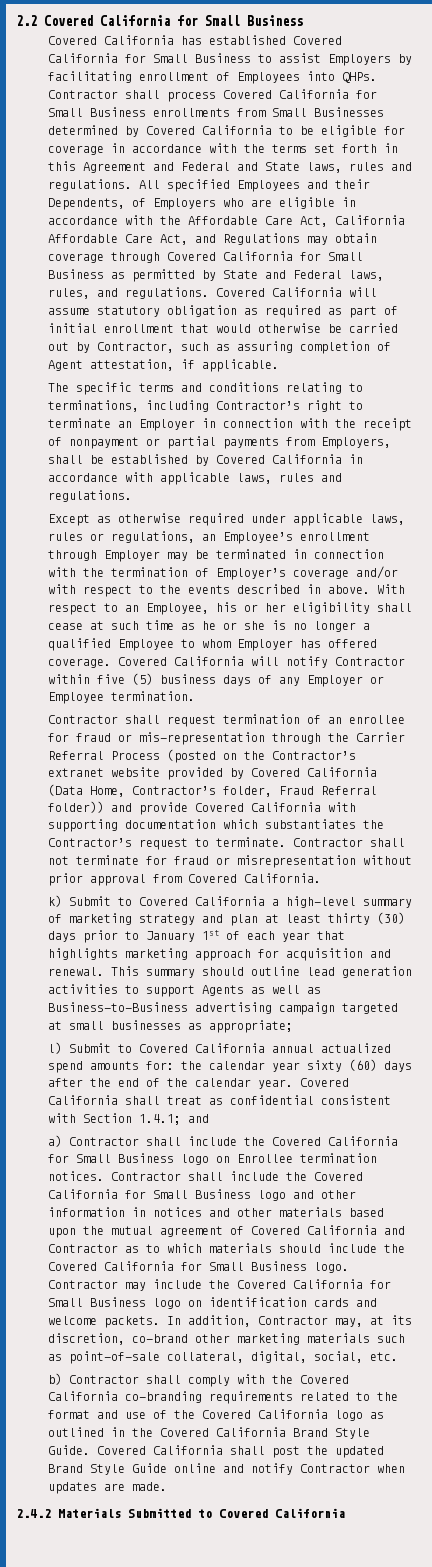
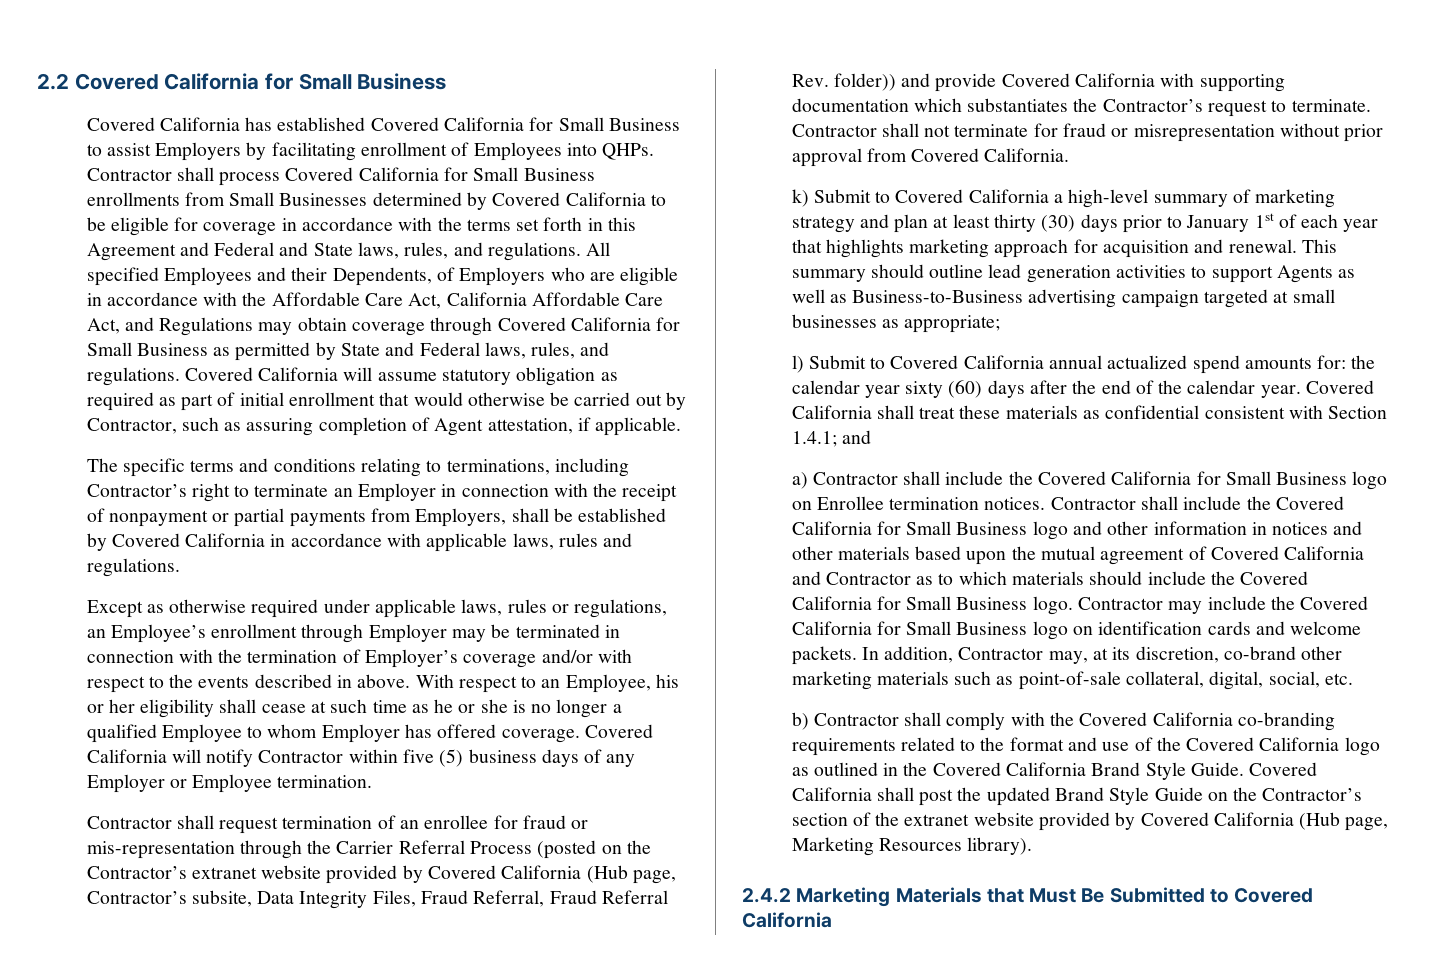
- Contractor shall process Covered California for Small Business enrollments from Small Businesses determined by Covered California to be eligible for coverage in accordance with the terms set forth in this Agreement and Federal and State laws, rules and regulations.
+ Contractor shall process Covered California for Small Business enrollments from Small Businesses determined by Covered California to be eligible for coverage in accordance with the terms set forth in this Agreement and Federal and State laws, rules, and regulations.
- Contractor shall request termination of an enrollee for fraud or mis-representation through the Carrier Referral Process (posted on the Contractor’s extranet website provided by Covered California (Data Home, Contractor’s folder, Fraud Referral folder)) and provide Covered California with supporting documentation which substantiates the Contractor’s request to terminate.
+ Contractor shall request termination of an enrollee for fraud or mis-representation through the Carrier Referral Process (posted on the Contractor’s extranet website provided by Covered California (Hub page, Contractor’s subsite, Data Integrity Files, Fraud Referral, Fraud Referral Rev. folder)) and provide Covered California with supporting documentation which substantiates the Contractor’s request to terminate.
- Covered California shall treat as confidential consistent with Section 1.4.1; and
+ Covered California shall treat these materials as confidential consistent with Section 1.4.1; and
- Covered California shall post the updated Brand Style Guide online and notify Contractor when updates are made.
- 2.4.2 Materials Submitted to Covered California
+ Covered California shall post the updated Brand Style Guide on the Contractor’s section of the extranet website provided by Covered California (Hub page, Marketing Resources library).
+ 2.4.2 Marketing Materials that Must Be Submitted to Covered California

